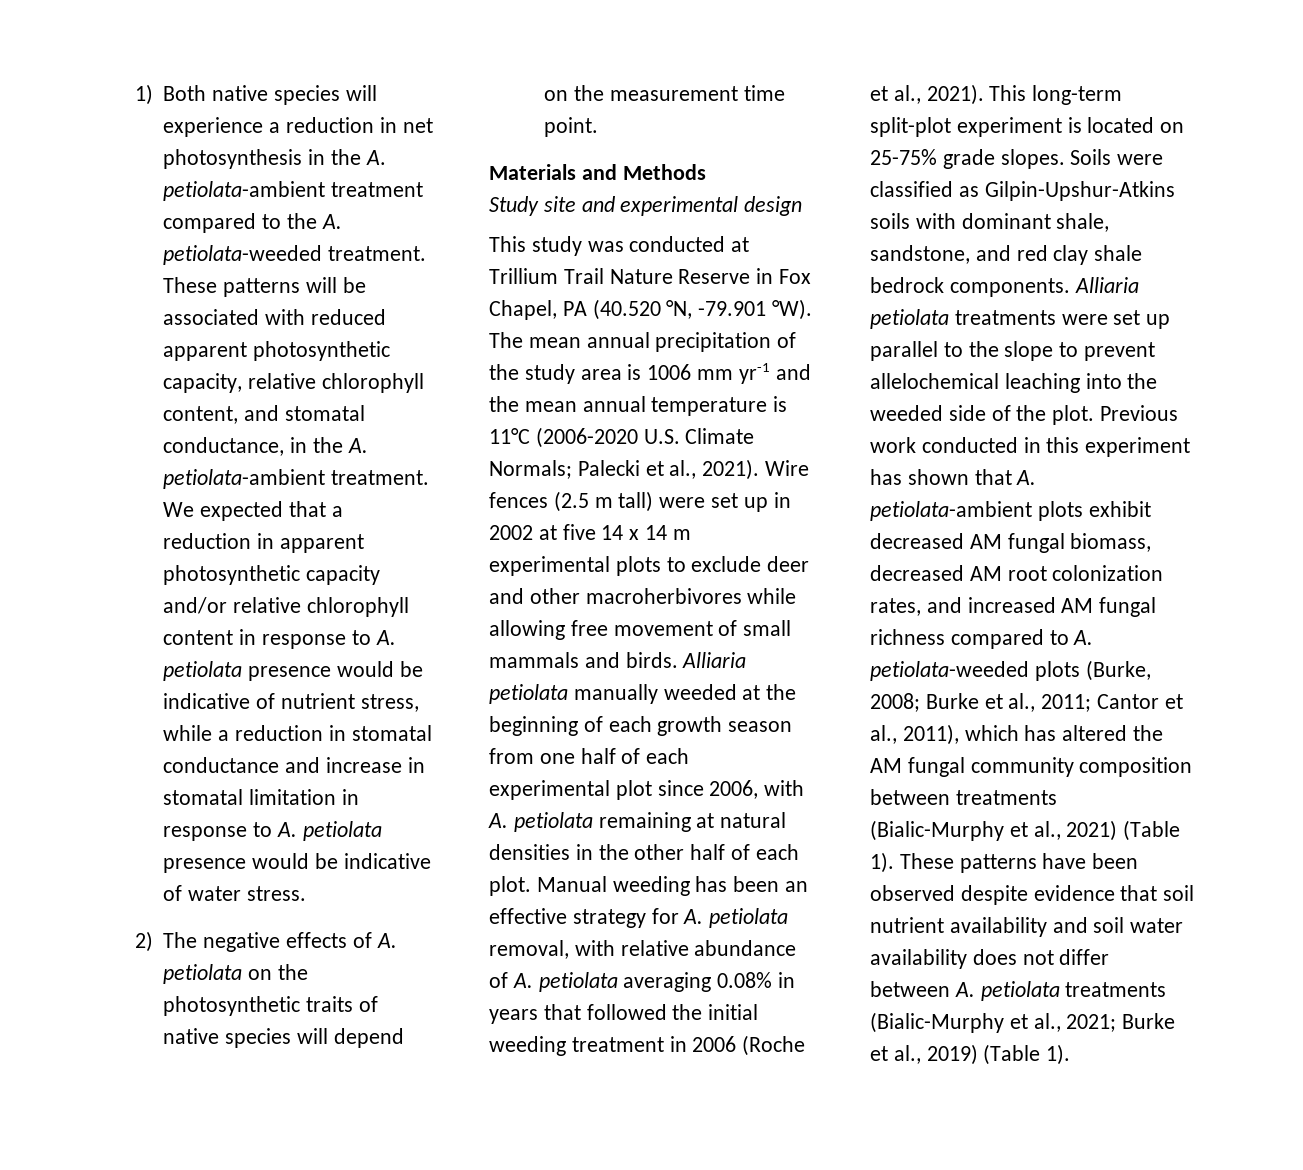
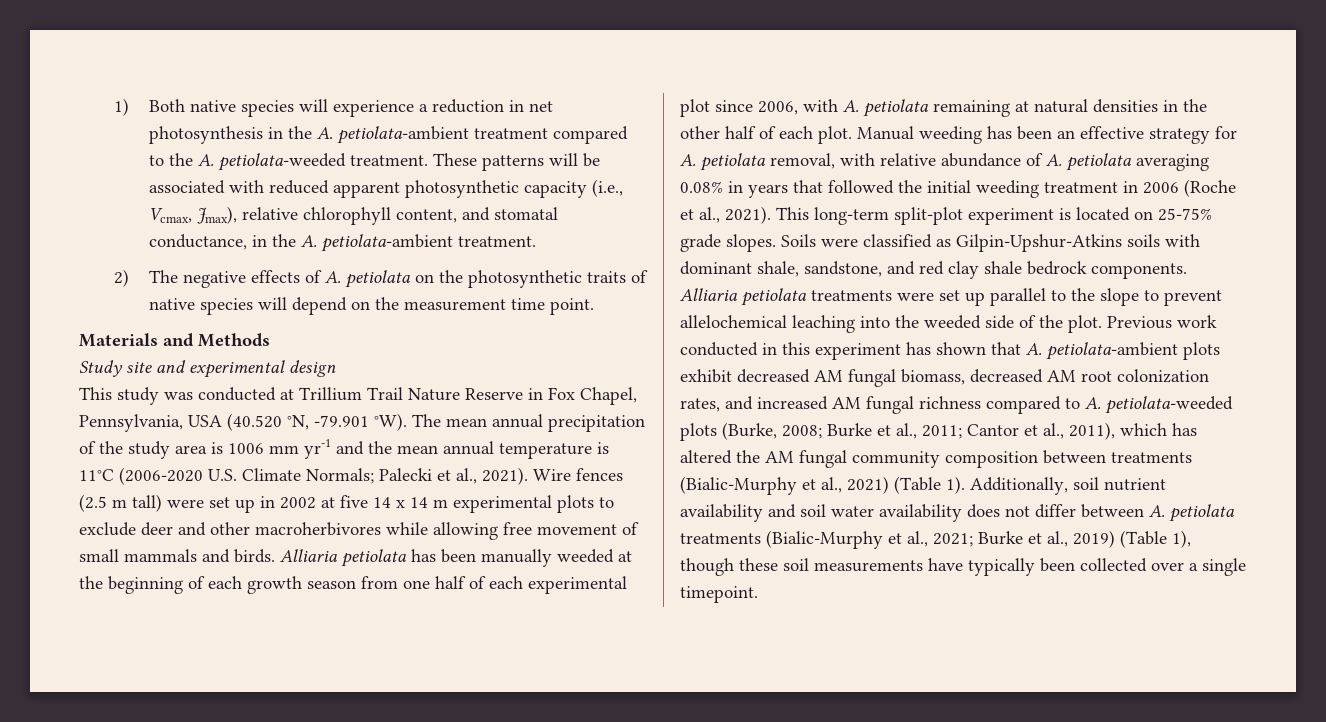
- These patterns will be associated with reduced apparent photosynthetic capacity, relative chlorophyll content, and stomatal conductance, in the A. petiolata-ambient treatment. We expected that a reduction in apparent photosynthetic capacity and/or relative chlorophyll content in response to A. petiolata presence would be indicative of nutrient stress, while a reduction in stomatal conductance and increase in stomatal limitation in response to A. petiolata presence would be indicative of water stress.
+ These patterns will be associated with reduced apparent photosynthetic capacity (i.e., Vcmax, Jmax), relative chlorophyll content, and stomatal conductance, in the A. petiolata-ambient treatment.
- This study was conducted at Trillium Trail Nature Reserve in Fox Chapel, PA (40.520 °N, -79.901 °W).
+ This study was conducted at Trillium Trail Nature Reserve in Fox Chapel, Pennsylvania, USA (40.520 °N, -79.901 °W).
- Alliaria petiolata manually weeded at the beginning of each growth season from one half of each experimental plot since 2006, with A. petiolata remaining at natural densities in the other half of each plot.
+ Alliaria petiolata has been manually weeded at the beginning of each growth season from one half of each experimental plot since 2006, with A. petiolata remaining at natural densities in the other half of each plot.
- These patterns have been observed despite evidence that soil nutrient availability and soil water availability does not differ between A. petiolata treatments (Bialic-Murphy et al., 2021; Burke et al., 2019) (Table 1).
+ Additionally, soil nutrient availability and soil water availability does not differ between A. petiolata treatments (Bialic-Murphy et al., 2021; Burke et al., 2019) (Table 1), though these soil measurements have typically been collected over a single timepoint.

